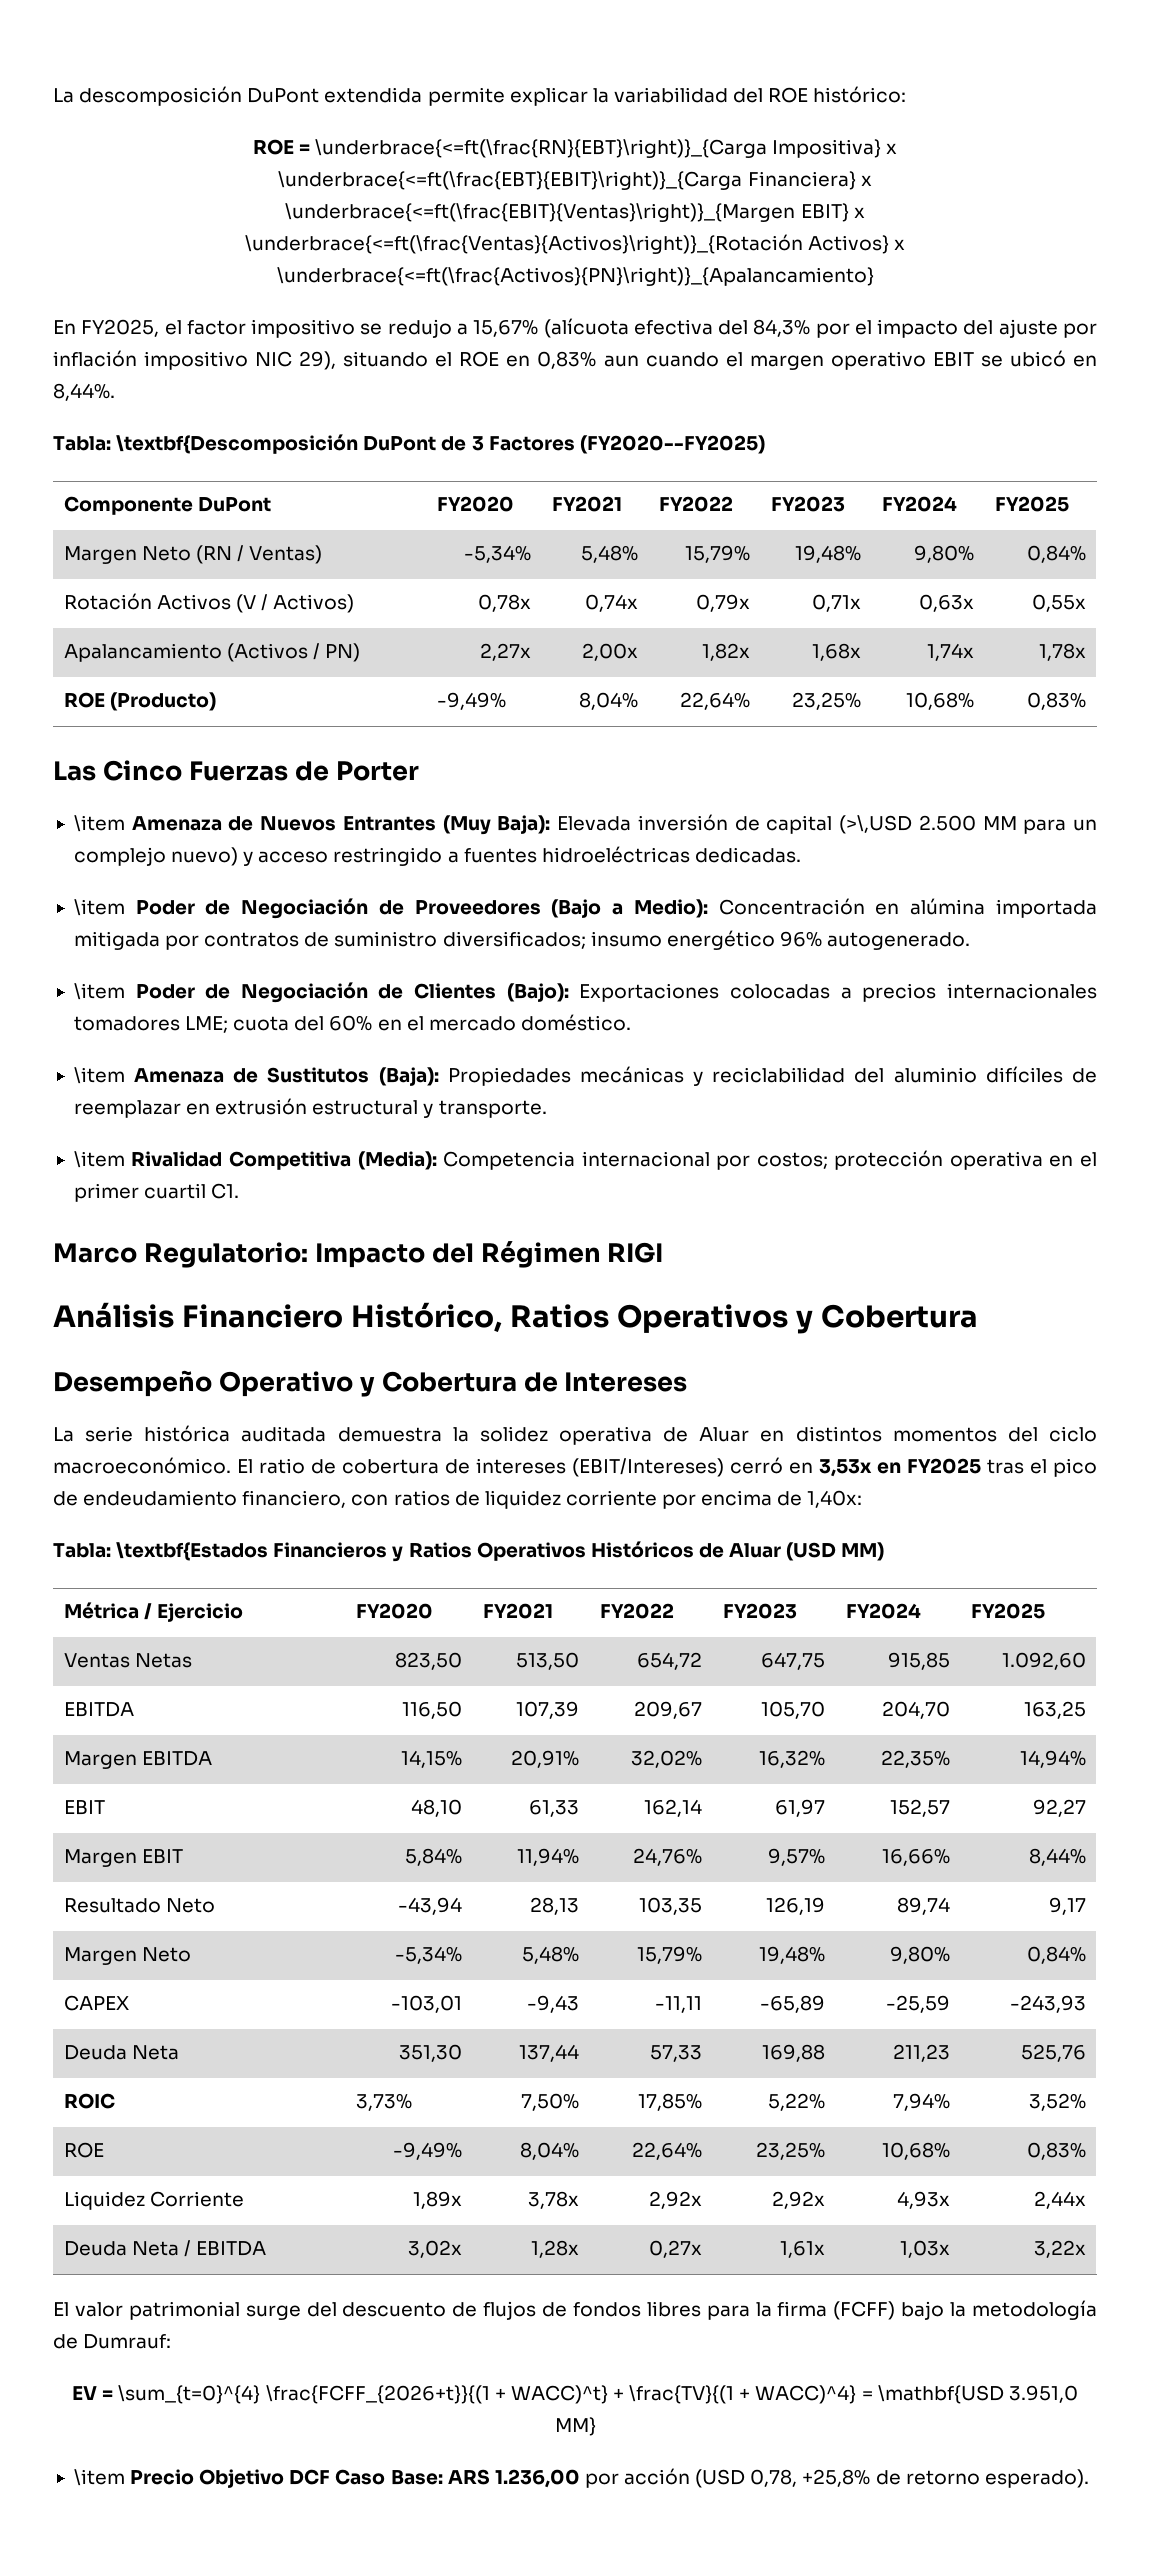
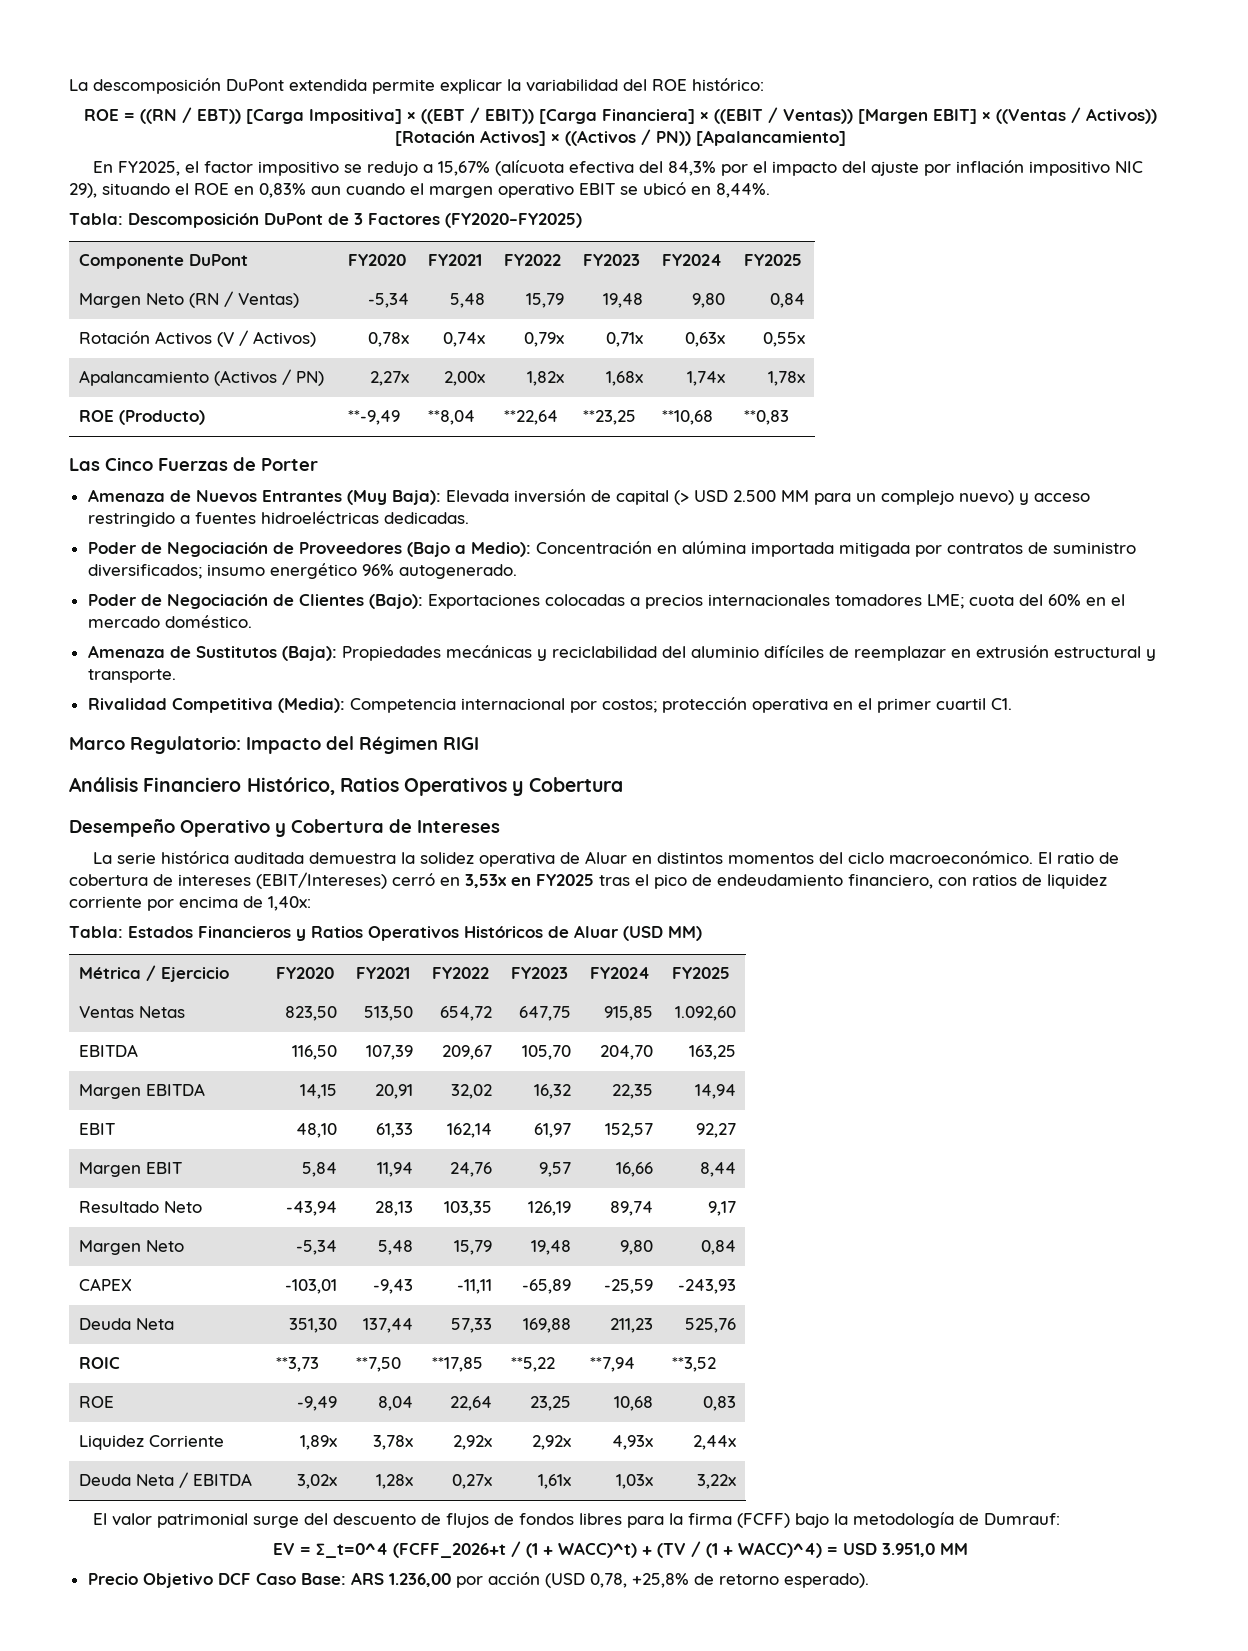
- ROE = \underbrace{<=ft(\frac{RN}{EBT}\right)}_{Carga Impositiva} x \underbrace{<=ft(\frac{EBT}{EBIT}\right)}_{Carga Financiera} x \underbrace{<=ft(\frac{EBIT}{Ventas}\right)}_{Margen EBIT} x \underbrace{<=ft(\frac{Ventas}{Activos}\right)}_{Rotación Activos} x \underbrace{<=ft(\frac{Activos}{PN}\right)}_{Apalancamiento}
+ ROE = ((RN / EBT)) [Carga Impositiva] × ((EBT / EBIT)) [Carga Financiera] × ((EBIT / Ventas)) [Margen EBIT] × ((Ventas / Activos)) [Rotación Activos] × ((Activos / PN)) [Apalancamiento]
- Tabla: \textbf{Descomposición DuPont de 3 Factores (FY2020--FY2025)
+ Tabla: Descomposición DuPont de 3 Factores (FY2020–FY2025)
- Margen Neto (RN / Ventas) | -5,34% | 5,48% | 15,79% | 19,48% | 9,80% | 0,84%
+ Margen Neto (RN / Ventas) | -5,34 | 5,48 | 15,79 | 19,48 | 9,80 | 0,84
- ROE (Producto) | -9,49% | 8,04% | 22,64% | 23,25% | 10,68% | 0,83%
+ ROE (Producto) | **-9,49 | **8,04 | **22,64 | **23,25 | **10,68 | **0,83
- \item Amenaza de Nuevos Entrantes (Muy Baja): Elevada inversión de capital (>\,USD 2.500 MM para un complejo nuevo) y acceso restringido a fuentes hidroeléctricas dedicadas.
+ Amenaza de Nuevos Entrantes (Muy Baja): Elevada inversión de capital (> USD 2.500 MM para un complejo nuevo) y acceso restringido a fuentes hidroeléctricas dedicadas.
- \item Poder de Negociación de Proveedores (Bajo a Medio): Concentración en alúmina importada mitigada por contratos de suministro diversificados; insumo energético 96% autogenerado.
+ Poder de Negociación de Proveedores (Bajo a Medio): Concentración en alúmina importada mitigada por contratos de suministro diversificados; insumo energético 96% autogenerado.
- \item Poder de Negociación de Clientes (Bajo): Exportaciones colocadas a precios internacionales tomadores LME; cuota del 60% en el mercado doméstico.
+ Poder de Negociación de Clientes (Bajo): Exportaciones colocadas a precios internacionales tomadores LME; cuota del 60% en el mercado doméstico.
- \item Amenaza de Sustitutos (Baja): Propiedades mecánicas y reciclabilidad del aluminio difíciles de reemplazar en extrusión estructural y transporte.
+ Amenaza de Sustitutos (Baja): Propiedades mecánicas y reciclabilidad del aluminio difíciles de reemplazar en extrusión estructural y transporte.
- \item Rivalidad Competitiva (Media): Competencia internacional por costos; protección operativa en el primer cuartil C1.
+ Rivalidad Competitiva (Media): Competencia internacional por costos; protección operativa en el primer cuartil C1.
- Tabla: \textbf{Estados Financieros y Ratios Operativos Históricos de Aluar (USD MM)
+ Tabla: Estados Financieros y Ratios Operativos Históricos de Aluar (USD MM)
- Margen EBITDA | 14,15% | 20,91% | 32,02% | 16,32% | 22,35% | 14,94%
+ Margen EBITDA | 14,15 | 20,91 | 32,02 | 16,32 | 22,35 | 14,94
- Margen EBIT | 5,84% | 11,94% | 24,76% | 9,57% | 16,66% | 8,44%
+ Margen EBIT | 5,84 | 11,94 | 24,76 | 9,57 | 16,66 | 8,44
- Margen Neto | -5,34% | 5,48% | 15,79% | 19,48% | 9,80% | 0,84%
+ Margen Neto | -5,34 | 5,48 | 15,79 | 19,48 | 9,80 | 0,84
- ROIC | 3,73% | 7,50% | 17,85% | 5,22% | 7,94% | 3,52%
- ROE | -9,49% | 8,04% | 22,64% | 23,25% | 10,68% | 0,83%
+ ROIC | **3,73 | **7,50 | **17,85 | **5,22 | **7,94 | **3,52
+ ROE | -9,49 | 8,04 | 22,64 | 23,25 | 10,68 | 0,83
- EV = \sum_{t=0}^{4} \frac{FCFF_{2026+t}}{(1 + WACC)^t} + \frac{TV}{(1 + WACC)^4} = \mathbf{USD 3.951,0 MM}
- \item Precio Objetivo DCF Caso Base: ARS 1.236,00 por acción (USD 0,78, +25,8% de retorno esperado).
+ EV = ∑_t=0^4 (FCFF_2026+t / (1 + WACC)^t) + (TV / (1 + WACC)^4) = USD 3.951,0 MM
+ Precio Objetivo DCF Caso Base: ARS 1.236,00 por acción (USD 0,78, +25,8% de retorno esperado).

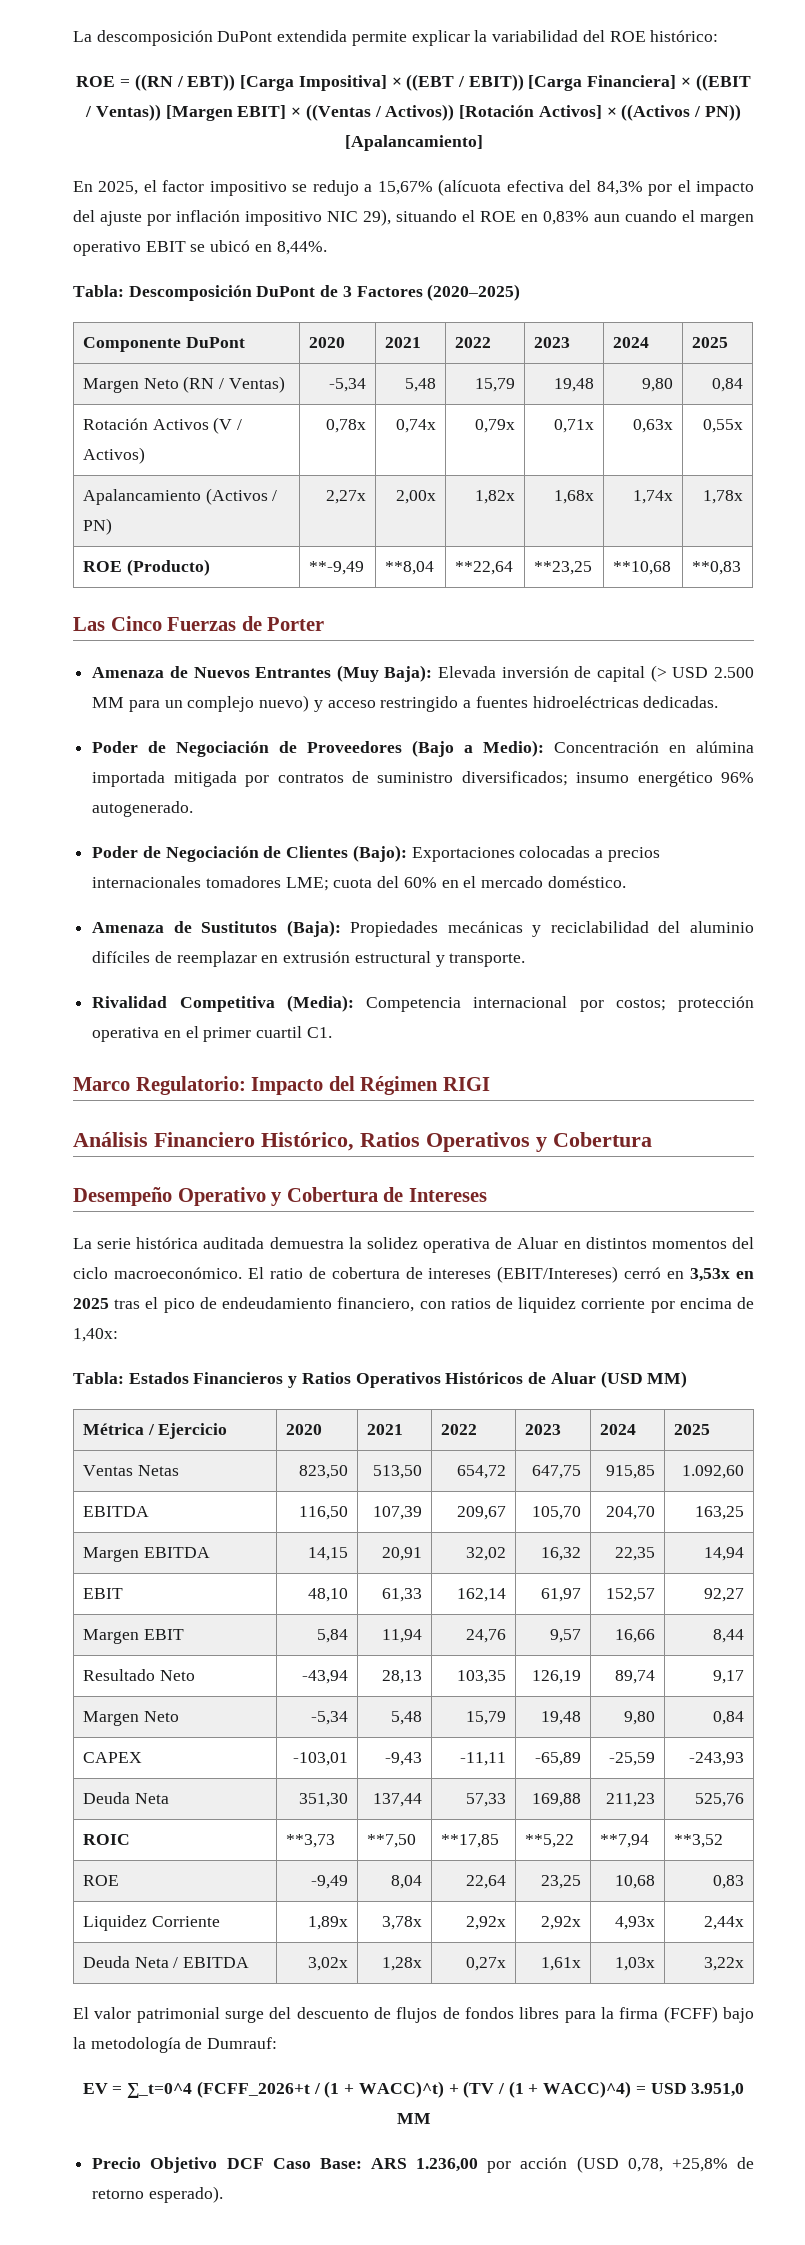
- En FY2025, el factor impositivo se redujo a 15,67% (alícuota efectiva del 84,3% por el impacto del ajuste por inflación impositivo NIC 29), situando el ROE en 0,83% aun cuando el margen operativo EBIT se ubicó en 8,44%.
+ En 2025, el factor impositivo se redujo a 15,67% (alícuota efectiva del 84,3% por el impacto del ajuste por inflación impositivo NIC 29), situando el ROE en 0,83% aun cuando el margen operativo EBIT se ubicó en 8,44%.
- Tabla: Descomposición DuPont de 3 Factores (FY2020–FY2025)
+ Tabla: Descomposición DuPont de 3 Factores (2020–2025)
- Componente DuPont | FY2020 | FY2021 | FY2022 | FY2023 | FY2024 | FY2025
+ Componente DuPont | 2020 | 2021 | 2022 | 2023 | 2024 | 2025
- El ratio de cobertura de intereses (EBIT/Intereses) cerró en 3,53x en FY2025 tras el pico de endeudamiento financiero, con ratios de liquidez corriente por encima de 1,40x:
+ El ratio de cobertura de intereses (EBIT/Intereses) cerró en 3,53x en 2025 tras el pico de endeudamiento financiero, con ratios de liquidez corriente por encima de 1,40x:
- Métrica / Ejercicio | FY2020 | FY2021 | FY2022 | FY2023 | FY2024 | FY2025
+ Métrica / Ejercicio | 2020 | 2021 | 2022 | 2023 | 2024 | 2025

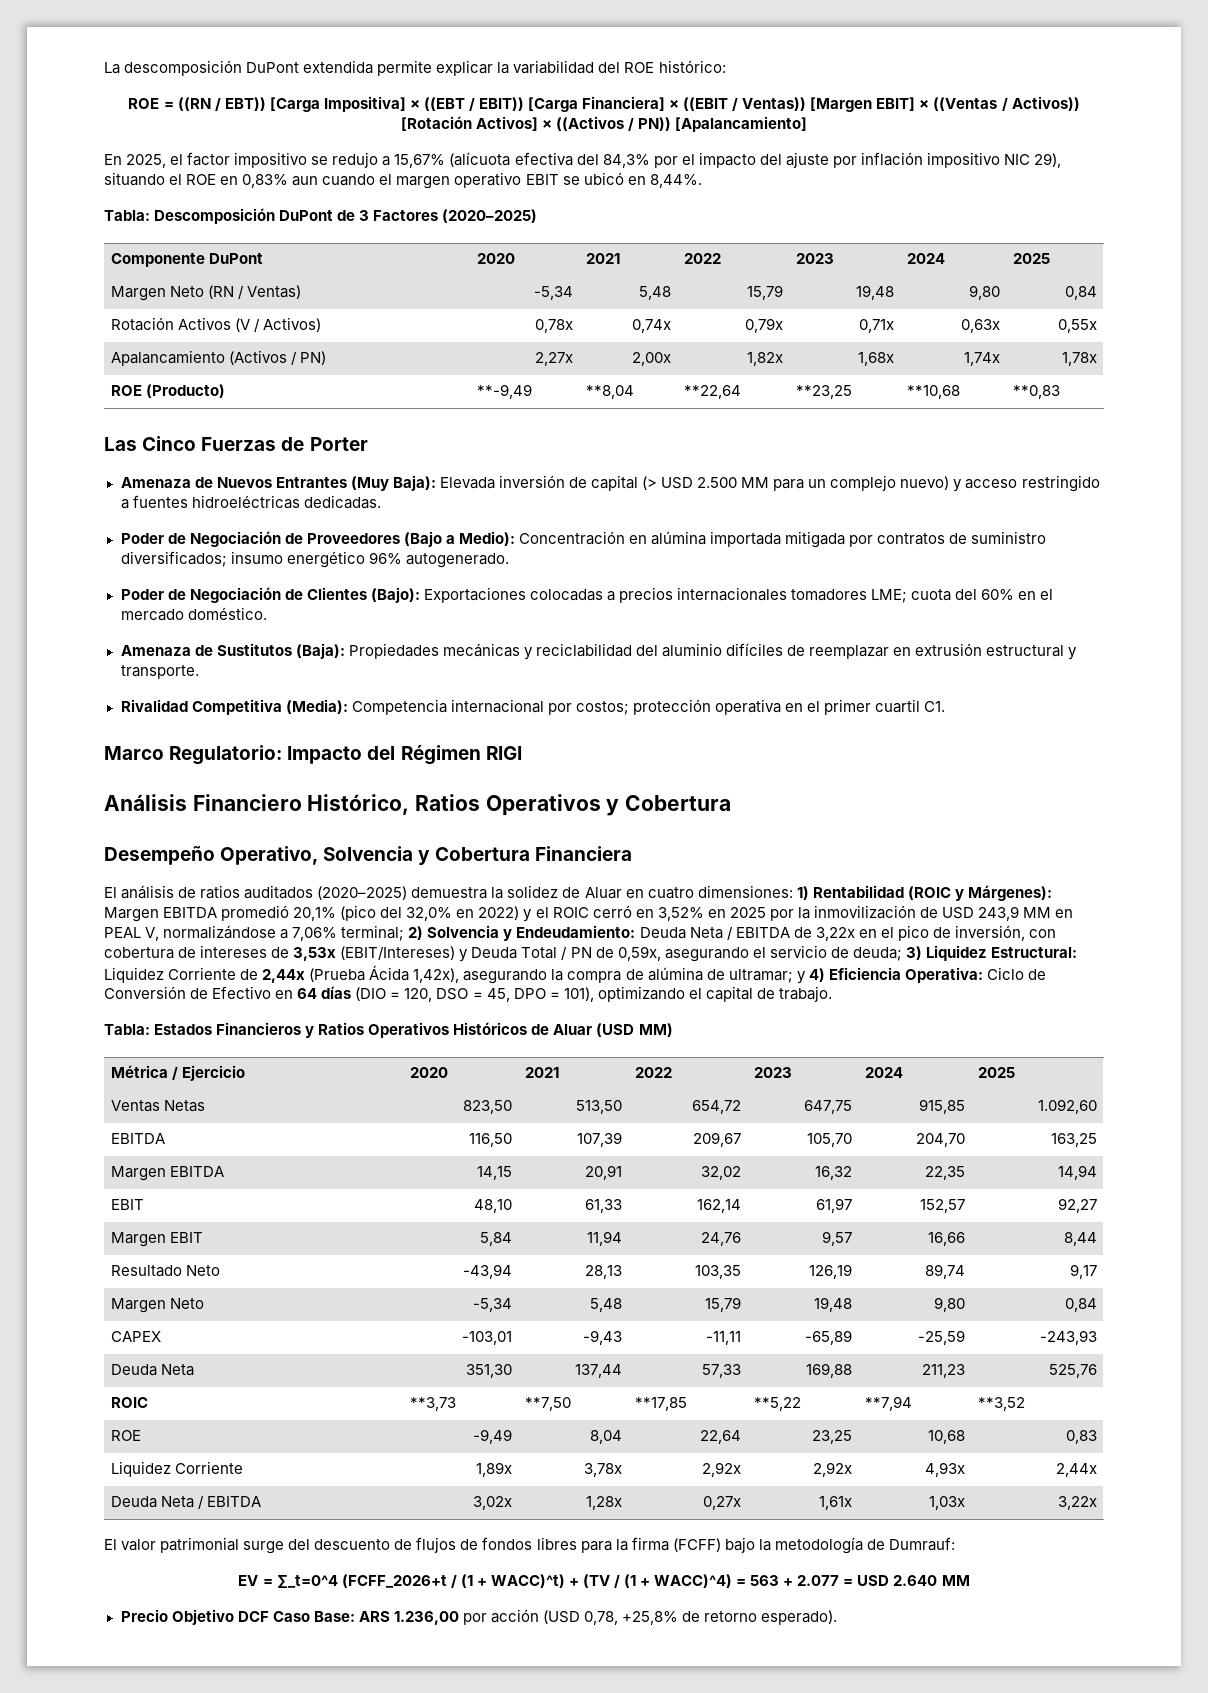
- Desempeño Operativo y Cobertura de Intereses
- La serie histórica auditada demuestra la solidez operativa de Aluar en distintos momentos del ciclo macroeconómico. El ratio de cobertura de intereses (EBIT/Intereses) cerró en 3,53x en 2025 tras el pico de endeudamiento financiero, con ratios de liquidez corriente por encima de 1,40x:
+ Desempeño Operativo, Solvencia y Cobertura Financiera
+ El análisis de ratios auditados (2020–2025) demuestra la solidez de Aluar en cuatro dimensiones: 1) Rentabilidad (ROIC y Márgenes): Margen EBITDA promedió 20,1% (pico del 32,0% en 2022) y el ROIC cerró en 3,52% en 2025 por la inmovilización de USD 243,9 MM en PEAL V, normalizándose a 7,06% terminal; 2) Solvencia y Endeudamiento: Deuda Neta / EBITDA de 3,22x en el pico de inversión, con cobertura de intereses de 3,53x (EBIT/Intereses) y Deuda Total / PN de 0,59x, asegurando el servicio de deuda; 3) Liquidez Estructural: Liquidez Corriente de 2,44x (Prueba Ácida 1,42x), asegurando la compra de alúmina de ultramar; y 4) Eficiencia Operativa: Ciclo de Conversión de Efectivo en 64 días (DIO = 120, DSO = 45, DPO = 101), optimizando el capital de trabajo.
- EV = ∑_t=0^4 (FCFF_2026+t / (1 + WACC)^t) + (TV / (1 + WACC)^4) = USD 3.951,0 MM
+ EV = ∑_t=0^4 (FCFF_2026+t / (1 + WACC)^t) + (TV / (1 + WACC)^4) = 563 + 2.077 = USD 2.640 MM

